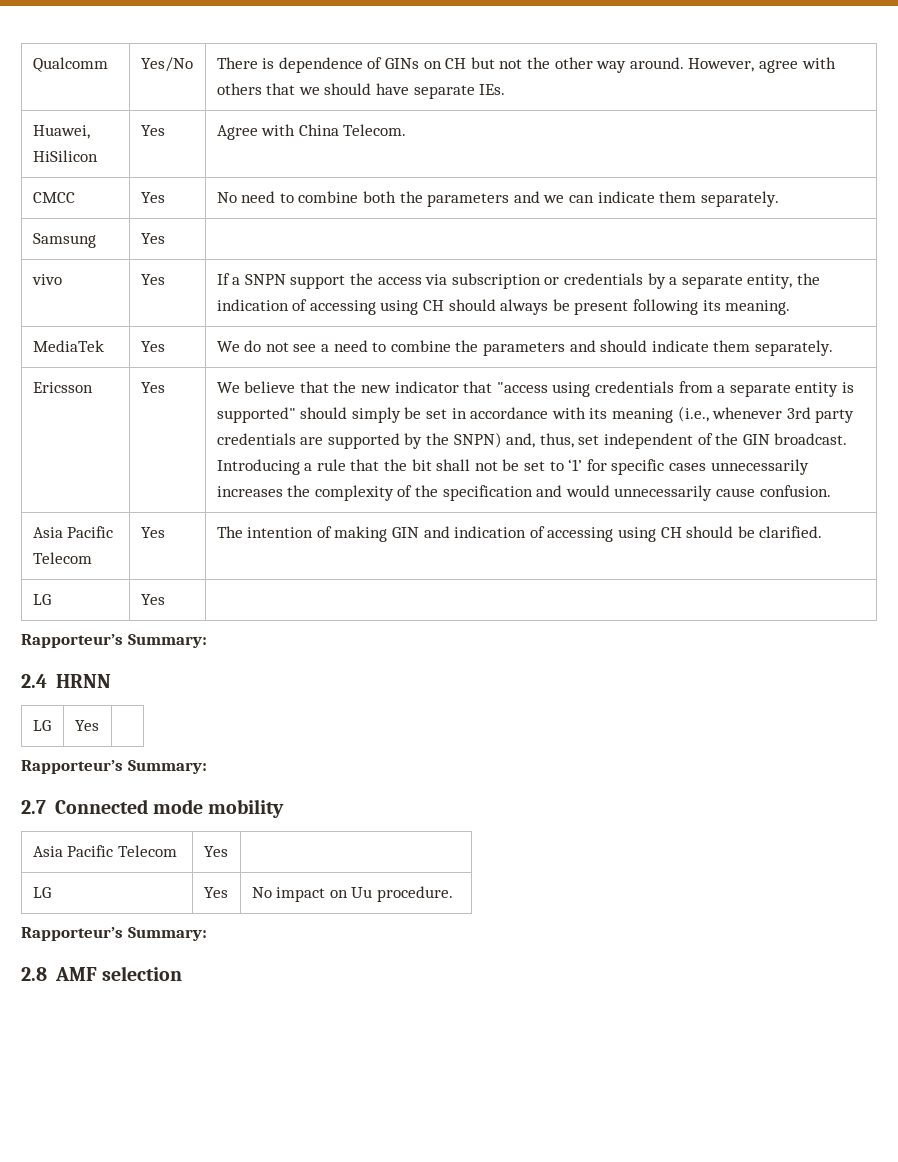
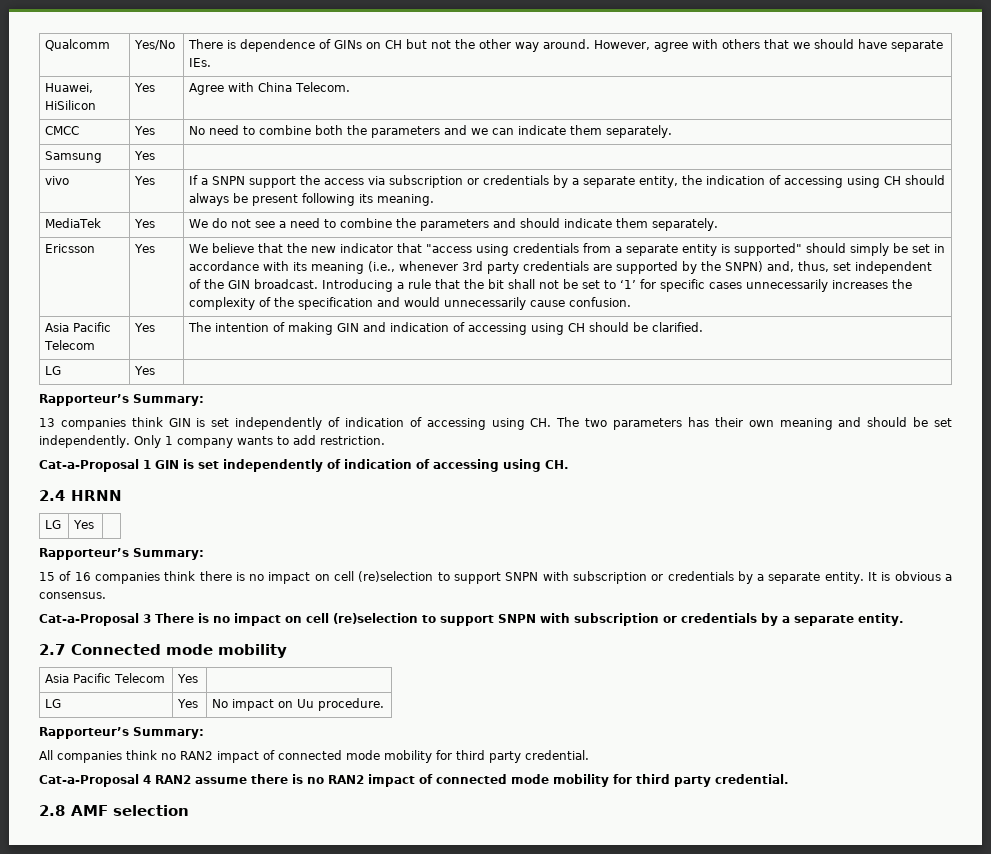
+ 13 companies think GIN is set independently of indication of accessing using CH. The two parameters has their own meaning and should be set independently. Only 1 company wants to add restriction.
+ Cat-a-Proposal 1 GIN is set independently of indication of accessing using CH.
+ 15 of 16 companies think there is no impact on cell (re)selection to support SNPN with subscription or credentials by a separate entity. It is obvious a consensus.
+ Cat-a-Proposal 3 There is no impact on cell (re)selection to support SNPN with subscription or credentials by a separate entity.
+ All companies think no RAN2 impact of connected mode mobility for third party credential.
+ Cat-a-Proposal 4 RAN2 assume there is no RAN2 impact of connected mode mobility for third party credential.

